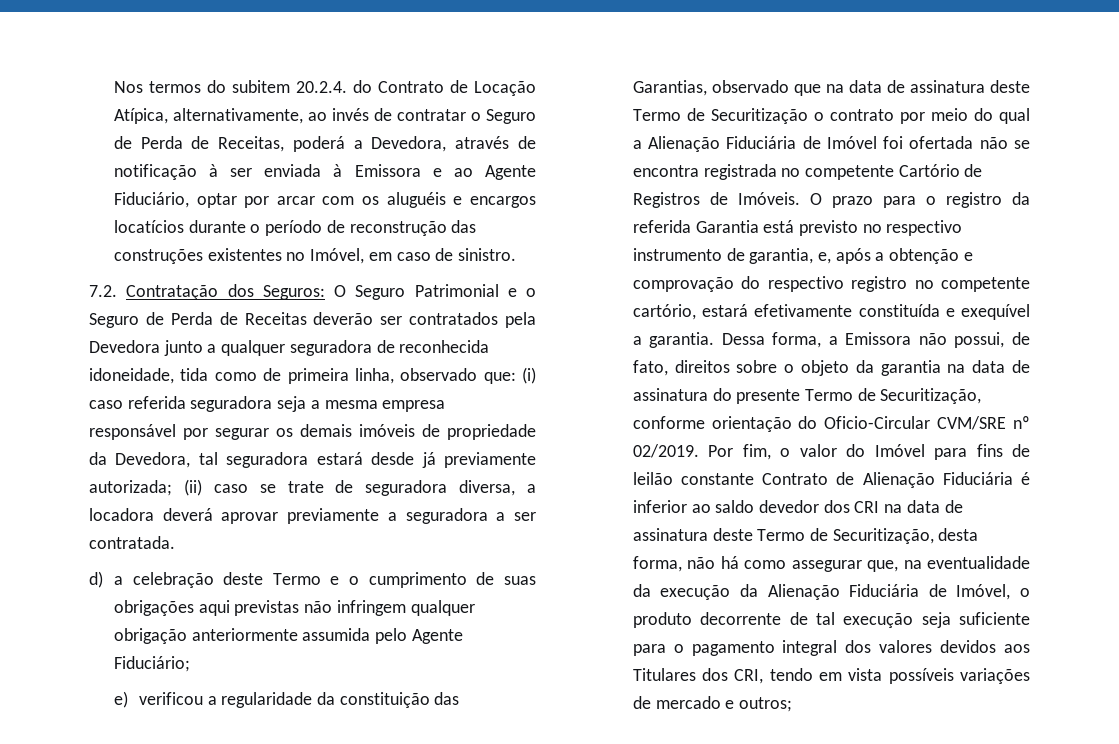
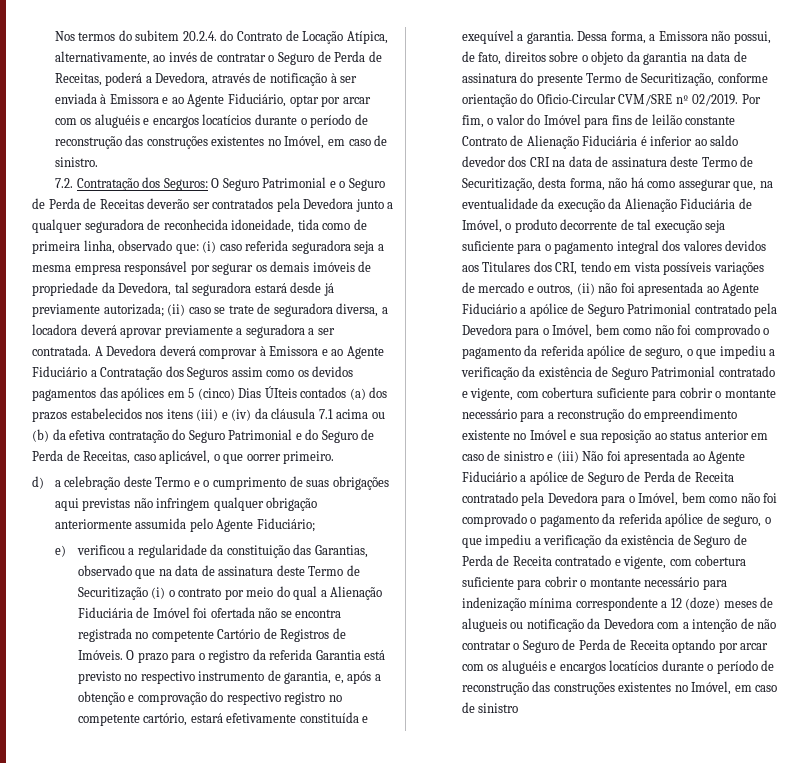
+ A Devedora deverá comprovar à Emissora e ao Agente Fiduciário a Contratação dos Seguros assim como os devidos pagamentos das apólices em 5 (cinco) Dias ÚIteis contados (a) dos prazos estabelecidos nos itens (iii) e (iv) da cláusula 7.1 acima ou (b) da efetiva contratação do Seguro Patrimonial e do Seguro de Perda de Receitas, caso aplicável, o que oorrer primeiro.
- e) verificou a regularidade da constituição das Garantias, observado que na data de assinatura deste Termo de Securitização o contrato por meio do qual a Alienação Fiduciária de Imóvel foi ofertada não se encontra registrada no competente Cartório de Registros de Imóveis.
+ e) verificou a regularidade da constituição das Garantias, observado que na data de assinatura deste Termo de Securitização (i) o contrato por meio do qual a Alienação Fiduciária de Imóvel foi ofertada não se encontra registrada no competente Cartório de Registros de Imóveis.
- Por fim, o valor do Imóvel para fins de leilão constante Contrato de Alienação Fiduciária é inferior ao saldo devedor dos CRI na data de assinatura deste Termo de Securitização, desta forma, não há como assegurar que, na eventualidade da execução da Alienação Fiduciária de Imóvel, o produto decorrente de tal execução seja suficiente para o pagamento integral dos valores devidos aos Titulares dos CRI, tendo em vista possíveis variações de mercado e outros;
+ Por fim, o valor do Imóvel para fins de leilão constante Contrato de Alienação Fiduciária é inferior ao saldo devedor dos CRI na data de assinatura deste Termo de Securitização, desta forma, não há como assegurar que, na eventualidade da execução da Alienação Fiduciária de Imóvel, o produto decorrente de tal execução seja suficiente para o pagamento integral dos valores devidos aos Titulares dos CRI, tendo em vista possíveis variações de mercado e outros, (ii) não foi apresentada ao Agente Fiduciário a apólice de Seguro Patrimonial contratado pela Devedora para o Imóvel, bem como não foi comprovado o pagamento da referida apólice de seguro, o que impediu a verificação da existência de Seguro Patrimonial contratado e vigente, com cobertura suficiente para cobrir o montante necessário para a reconstrução do empreendimento existente no Imóvel e sua reposição ao status anterior em caso de sinistro e (iii) Não foi apresentada ao Agente Fiduciário a apólice de Seguro de Perda de Receita contratado pela Devedora para o Imóvel, bem como não foi comprovado o pagamento da referida apólice de seguro, o que impediu a verificação da existência de Seguro de Perda de Receita contratado e vigente, com cobertura suficiente para cobrir o montante necessário para indenização mínima correspondente a 12 (doze) meses de alugueis ou notificação da Devedora com a intenção de não contratar o Seguro de Perda de Receita optando por arcar com os aluguéis e encargos locatícios durante o período de reconstrução das construções existentes no Imóvel, em caso de sinistro

